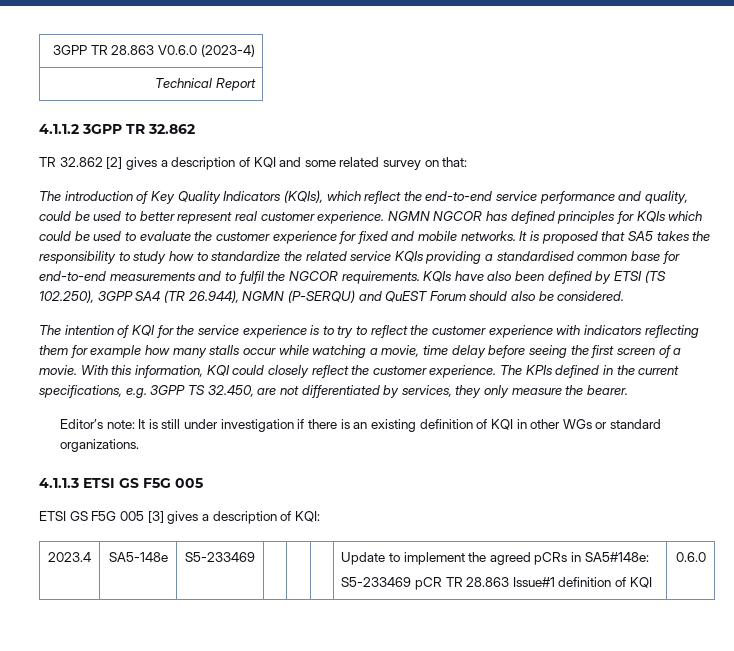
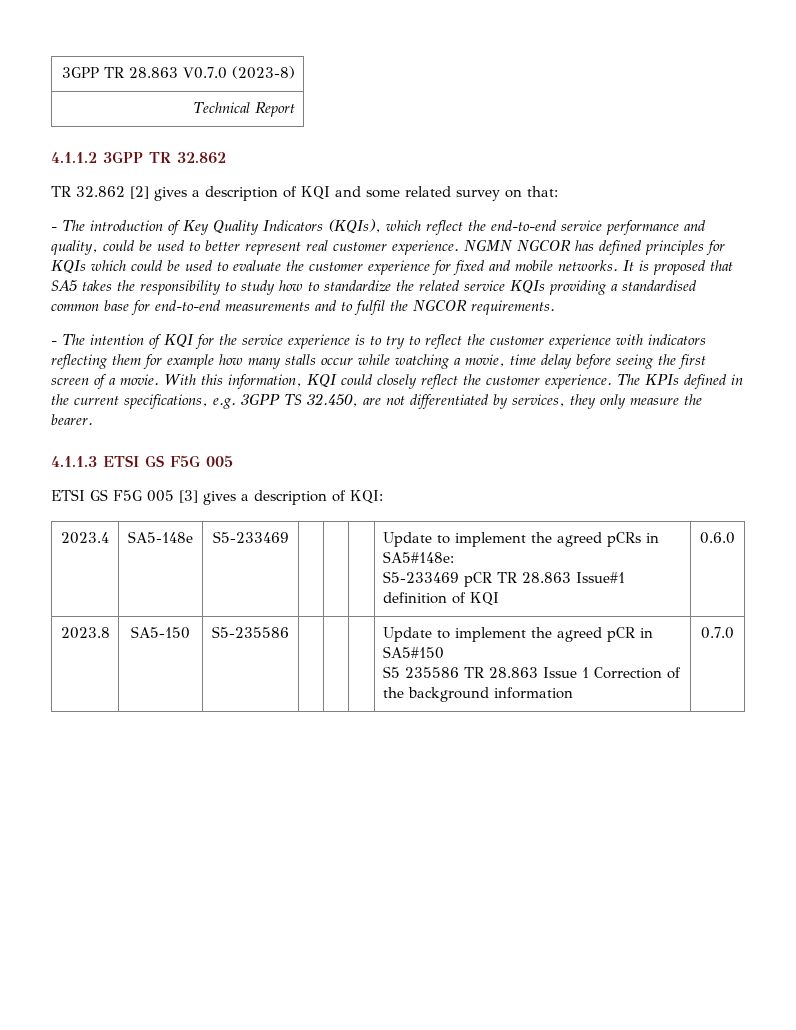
- 3GPP TR 28.863 V0.6.0 (2023-4)
+ 3GPP TR 28.863 V0.7.0 (2023-8)
- The introduction of Key Quality Indicators (KQIs), which reflect the end-to-end service performance and quality, could be used to better represent real customer experience.
+ - The introduction of Key Quality Indicators (KQIs), which reflect the end-to-end service performance and quality, could be used to better represent real customer experience.
- It is proposed that SA5 takes the responsibility to study how to standardize the related service KQIs providing a standardised common base for end-to-end measurements and to fulfil the NGCOR requirements. KQIs have also been defined by ETSI (TS 102.250), 3GPP SA4 (TR 26.944), NGMN (P-SERQU) and QuEST Forum should also be considered.
- The intention of KQI for the service experience is to try to reflect the customer experience with indicators reflecting them for example how many stalls occur while watching a movie, time delay before seeing the first screen of a movie.
+ It is proposed that SA5 takes the responsibility to study how to standardize the related service KQIs providing a standardised common base for end-to-end measurements and to fulfil the NGCOR requirements.
+ - The intention of KQI for the service experience is to try to reflect the customer experience with indicators reflecting them for example how many stalls occur while watching a movie, time delay before seeing the first screen of a movie.
- Editor’s note: It is still under investigation if there is an existing definition of KQI in other WGs or standard organizations.
+ 2023.8 | SA5-150 | S5-235586 | | | | Update to implement the agreed pCR in SA5#150
+ S5 235586 TR 28.863 Issue 1 Correction of the background information | 0.7.0

